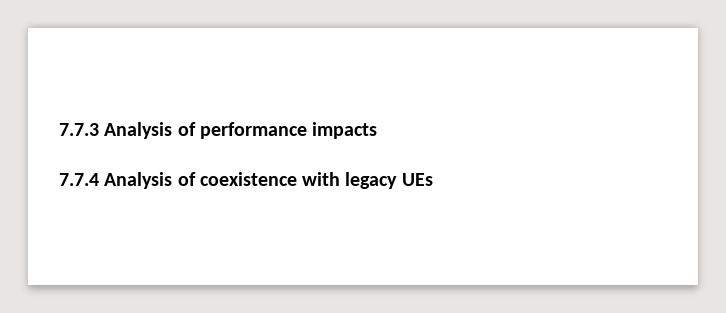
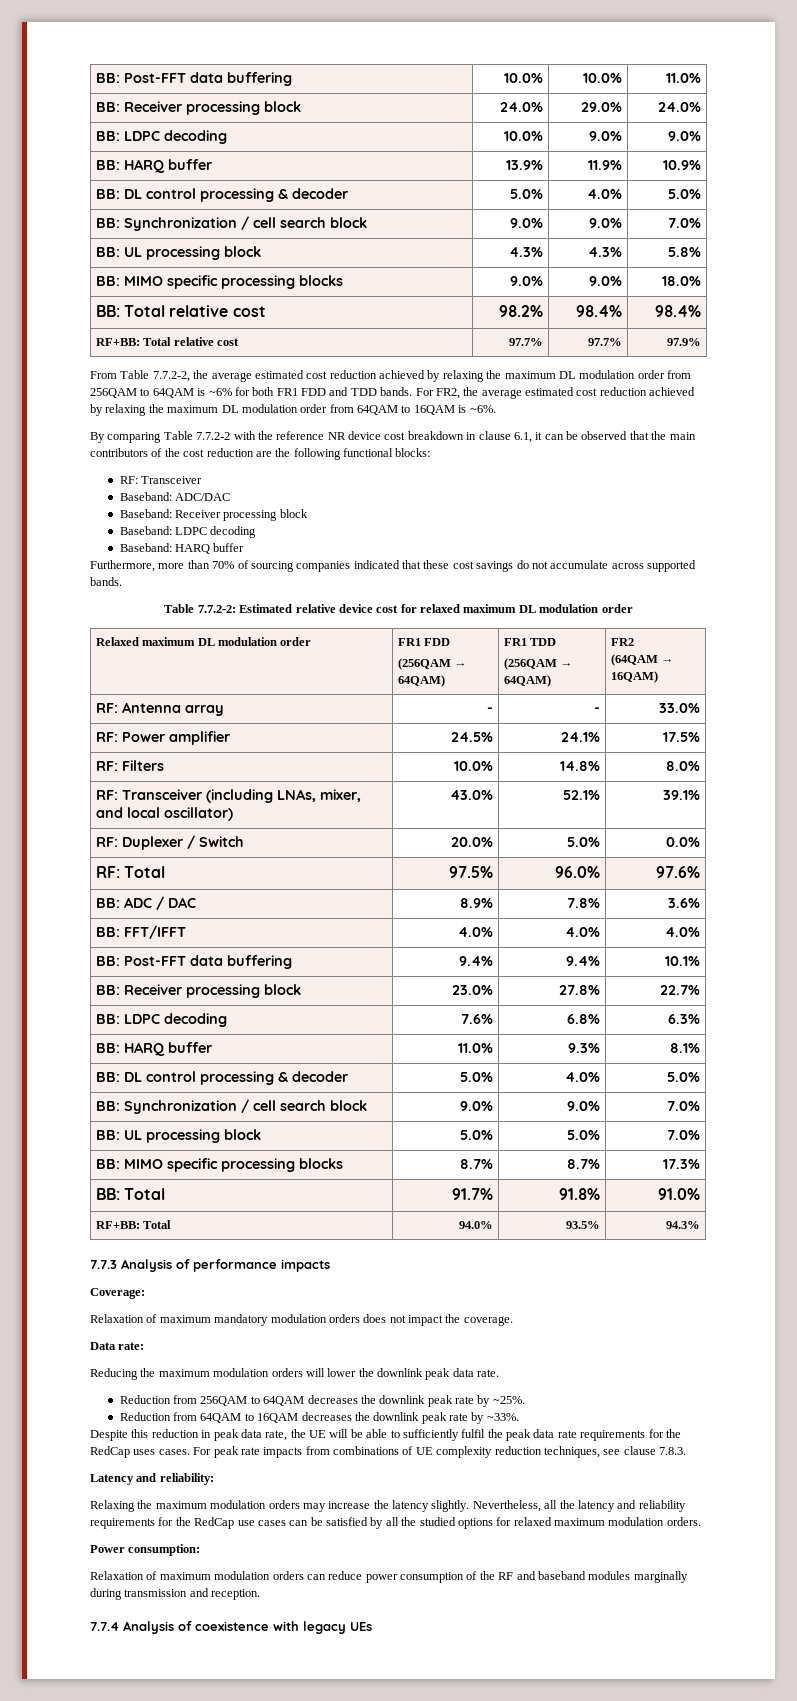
+ BB: Post-FFT data buffering | 10.0% | 10.0% | 11.0%
+ BB: Receiver processing block | 24.0% | 29.0% | 24.0%
+ BB: LDPC decoding | 10.0% | 9.0% | 9.0%
+ BB: HARQ buffer | 13.9% | 11.9% | 10.9%
+ BB: DL control processing & decoder | 5.0% | 4.0% | 5.0%
+ BB: Synchronization / cell search block | 9.0% | 9.0% | 7.0%
+ BB: UL processing block | 4.3% | 4.3% | 5.8%
+ BB: MIMO specific processing blocks | 9.0% | 9.0% | 18.0%
+ BB: Total relative cost | 98.2% | 98.4% | 98.4%
+ RF+BB: Total relative cost | 97.7% | 97.7% | 97.9%
+ From Table 7.7.2-2, the average estimated cost reduction achieved by relaxing the maximum DL modulation order from 256QAM to 64QAM is ~6% for both FR1 FDD and TDD bands. For FR2, the average estimated cost reduction achieved by relaxing the maximum DL modulation order from 64QAM to 16QAM is ~6%.
+ By comparing Table 7.7.2-2 with the reference NR device cost breakdown in clause 6.1, it can be observed that the main contributors of the cost reduction are the following functional blocks:
+ RF: Transceiver
+ Baseband: ADC/DAC
+ Baseband: Receiver processing block
+ Baseband: LDPC decoding
+ Baseband: HARQ buffer
+ Furthermore, more than 70% of sourcing companies indicated that these cost savings do not accumulate across supported bands.
+ Table 7.7.2-2: Estimated relative device cost for relaxed maximum DL modulation order
+ Relaxed maximum DL modulation order | FR1 FDD
+ (256QAM → 64QAM) | FR1 TDD
+ (256QAM → 64QAM) | FR2
+ (64QAM → 16QAM)
+ RF: Antenna array | - | - | 33.0%
+ RF: Power amplifier | 24.5% | 24.1% | 17.5%
+ RF: Filters | 10.0% | 14.8% | 8.0%
+ RF: Transceiver (including LNAs, mixer, and local oscillator) | 43.0% | 52.1% | 39.1%
+ RF: Duplexer / Switch | 20.0% | 5.0% | 0.0%
+ RF: Total | 97.5% | 96.0% | 97.6%
+ BB: ADC / DAC | 8.9% | 7.8% | 3.6%
+ BB: FFT/IFFT | 4.0% | 4.0% | 4.0%
+ BB: Post-FFT data buffering | 9.4% | 9.4% | 10.1%
+ BB: Receiver processing block | 23.0% | 27.8% | 22.7%
+ BB: LDPC decoding | 7.6% | 6.8% | 6.3%
+ BB: HARQ buffer | 11.0% | 9.3% | 8.1%
+ BB: DL control processing & decoder | 5.0% | 4.0% | 5.0%
+ BB: Synchronization / cell search block | 9.0% | 9.0% | 7.0%
+ BB: UL processing block | 5.0% | 5.0% | 7.0%
+ BB: MIMO specific processing blocks | 8.7% | 8.7% | 17.3%
+ BB: Total | 91.7% | 91.8% | 91.0%
+ RF+BB: Total | 94.0% | 93.5% | 94.3%
+ Coverage:
+ Relaxation of maximum mandatory modulation orders does not impact the coverage.
+ Data rate:
+ Reducing the maximum modulation orders will lower the downlink peak data rate.
+ Reduction from 256QAM to 64QAM decreases the downlink peak rate by ~25%.
+ Reduction from 64QAM to 16QAM decreases the downlink peak rate by ~33%.
+ Despite this reduction in peak data rate, the UE will be able to sufficiently fulfil the peak data rate requirements for the RedCap uses cases. For peak rate impacts from combinations of UE complexity reduction techniques, see clause 7.8.3.
+ Latency and reliability:
+ Relaxing the maximum modulation orders may increase the latency slightly. Nevertheless, all the latency and reliability requirements for the RedCap use cases can be satisfied by all the studied options for relaxed maximum modulation orders.
+ Power consumption:
+ Relaxation of maximum modulation orders can reduce power consumption of the RF and baseband modules marginally during transmission and reception.

